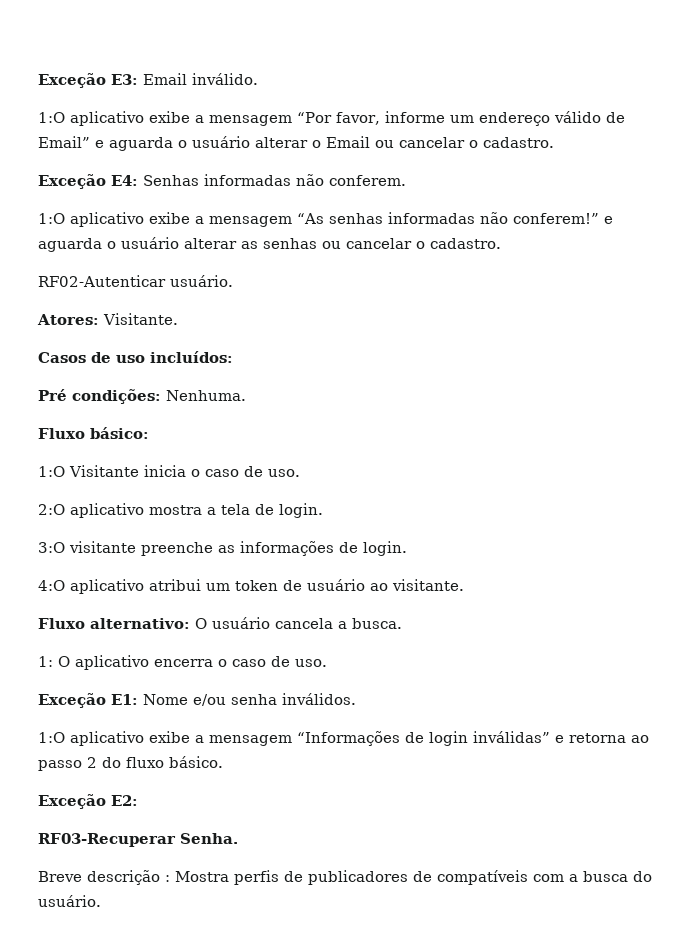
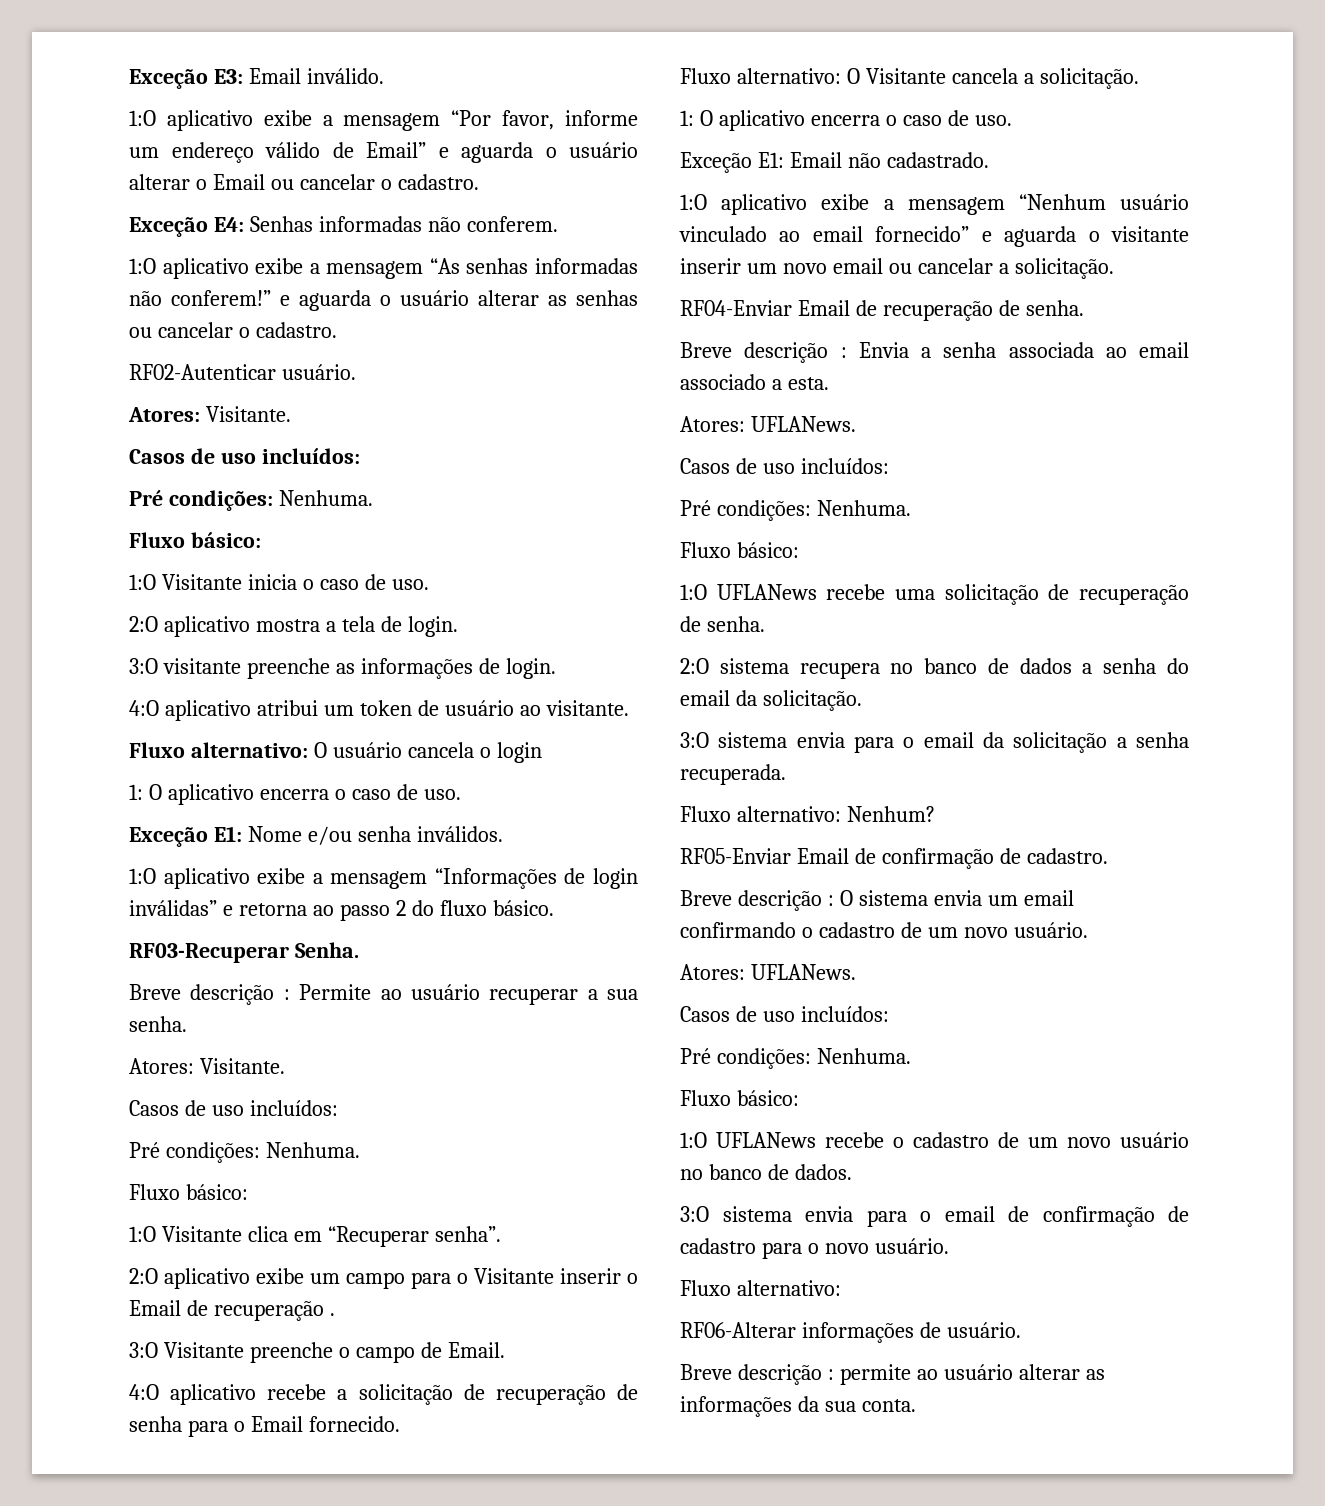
- Fluxo alternativo: O usuário cancela a busca.
+ Fluxo alternativo: O usuário cancela o login
- Exceção E2:
- Breve descrição : Mostra perfis de publicadores de compatíveis com a busca do usuário.
+ Breve descrição : Permite ao usuário recuperar a sua senha.
+ Atores: Visitante.
+ Casos de uso incluídos:
+ Pré condições: Nenhuma.
+ Fluxo básico:
+ 1:O Visitante clica em “Recuperar senha”.
+ 2:O aplicativo exibe um campo para o Visitante inserir o Email de recuperação .
+ 3:O Visitante preenche o campo de Email.
+ 4:O aplicativo recebe a solicitação de recuperação de senha para o Email fornecido.
+ Fluxo alternativo: O Visitante cancela a solicitação.
+ 1: O aplicativo encerra o caso de uso.
+ Exceção E1: Email não cadastrado.
+ 1:O aplicativo exibe a mensagem “Nenhum usuário vinculado ao email fornecido” e aguarda o visitante inserir um novo email ou cancelar a solicitação.
+ RF04-Enviar Email de recuperação de senha.
+ Breve descrição : Envia a senha associada ao email associado a esta.
+ Atores: UFLANews.
+ Casos de uso incluídos:
+ Pré condições: Nenhuma.
+ Fluxo básico:
+ 1:O UFLANews recebe uma solicitação de recuperação de senha.
+ 2:O sistema recupera no banco de dados a senha do email da solicitação.
+ 3:O sistema envia para o email da solicitação a senha recuperada.
+ Fluxo alternativo: Nenhum?
+ RF05-Enviar Email de confirmação de cadastro.
+ Breve descrição : O sistema envia um email confirmando o cadastro de um novo usuário.
+ Atores: UFLANews.
+ Casos de uso incluídos:
+ Pré condições: Nenhuma.
+ Fluxo básico:
+ 1:O UFLANews recebe o cadastro de um novo usuário no banco de dados.
+ 3:O sistema envia para o email de confirmação de cadastro para o novo usuário.
+ Fluxo alternativo:
+ RF06-Alterar informações de usuário.
+ Breve descrição : permite ao usuário alterar as informações da sua conta.

